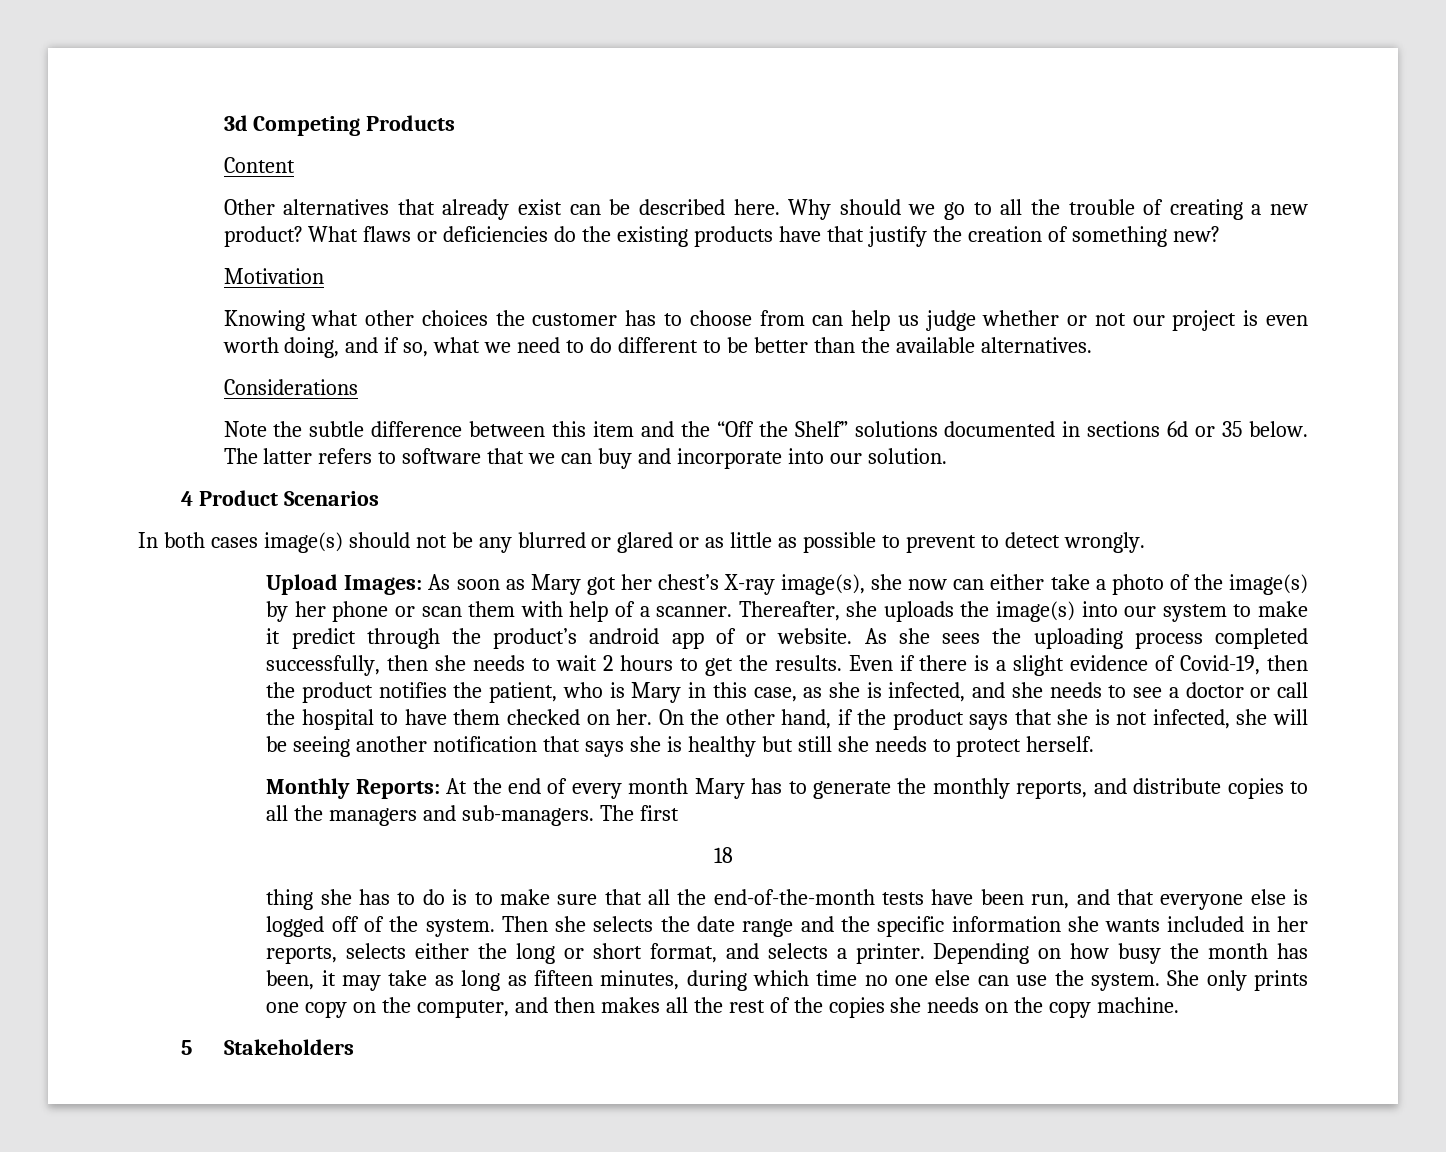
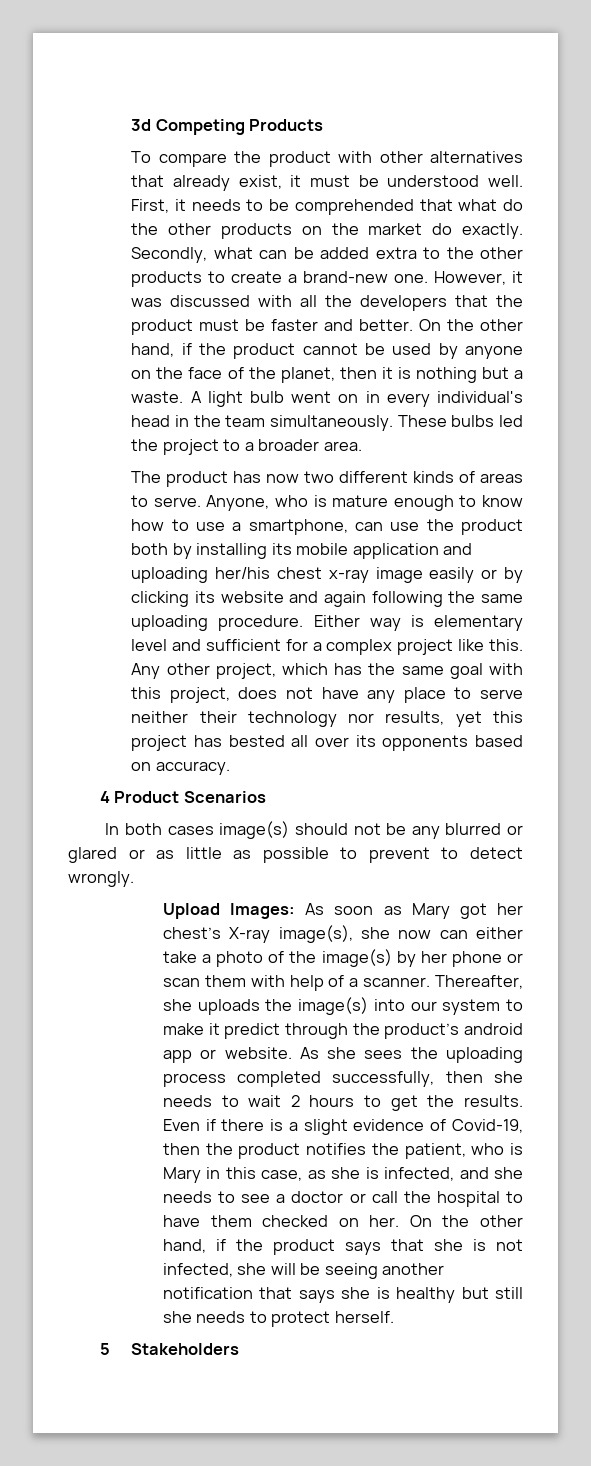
- Content
- Other alternatives that already exist can be described here. Why should we go to all the trouble of creating a new product? What flaws or deficiencies do the existing products have that justify the creation of something new?
- Motivation
- Knowing what other choices the customer has to choose from can help us judge whether or not our project is even worth doing, and if so, what we need to do different to be better than the available alternatives.
- Considerations
- Note the subtle difference between this item and the “Off the Shelf” solutions documented in sections 6d or 35 below. The latter refers to software that we can buy and incorporate into our solution.
+ To compare the product with other alternatives that already exist, it must be understood well. First, it needs to be comprehended that what do the other products on the market do exactly. Secondly, what can be added extra to the other products to create a brand-new one. However, it was discussed with all the developers that the product must be faster and better. On the other hand, if the product cannot be used by anyone on the face of the planet, then it is nothing but a waste. A light bulb went on in every individual's head in the team simultaneously. These bulbs led the project to a broader area.
+ The product has now two different kinds of areas to serve. Anyone, who is mature enough to know how to use a smartphone, can use the product both by installing its mobile application and uploading her/his chest x-ray image easily or by clicking its website and again following the same uploading procedure. Either way is elementary level and sufficient for a complex project like this. Any other project, which has the same goal with this project, does not have any place to serve neither their technology nor results, yet this project has bested all over its opponents based on accuracy.
- Thereafter, she uploads the image(s) into our system to make it predict through the product’s android app of or website.
+ Thereafter, she uploads the image(s) into our system to make it predict through the product’s android app or website.
- Monthly Reports: At the end of every month Mary has to generate the monthly reports, and distribute copies to all the managers and sub-managers. The first
- 18
- thing she has to do is to make sure that all the end-of-the-month tests have been run, and that everyone else is logged off of the system. Then she selects the date range and the specific information she wants included in her reports, selects either the long or short format, and selects a printer. Depending on how busy the month has been, it may take as long as fifteen minutes, during which time no one else can use the system. She only prints one copy on the computer, and then makes all the rest of the copies she needs on the copy machine.

